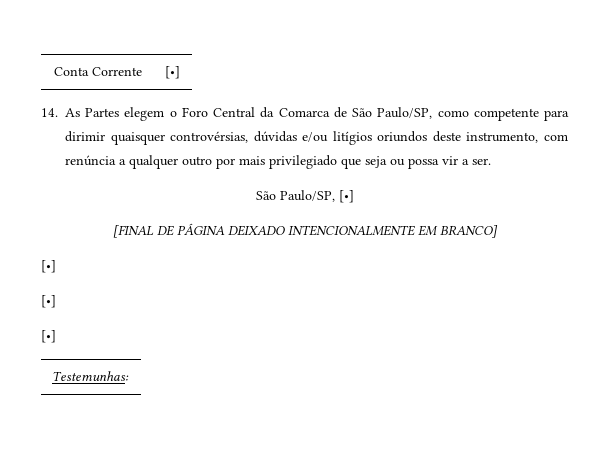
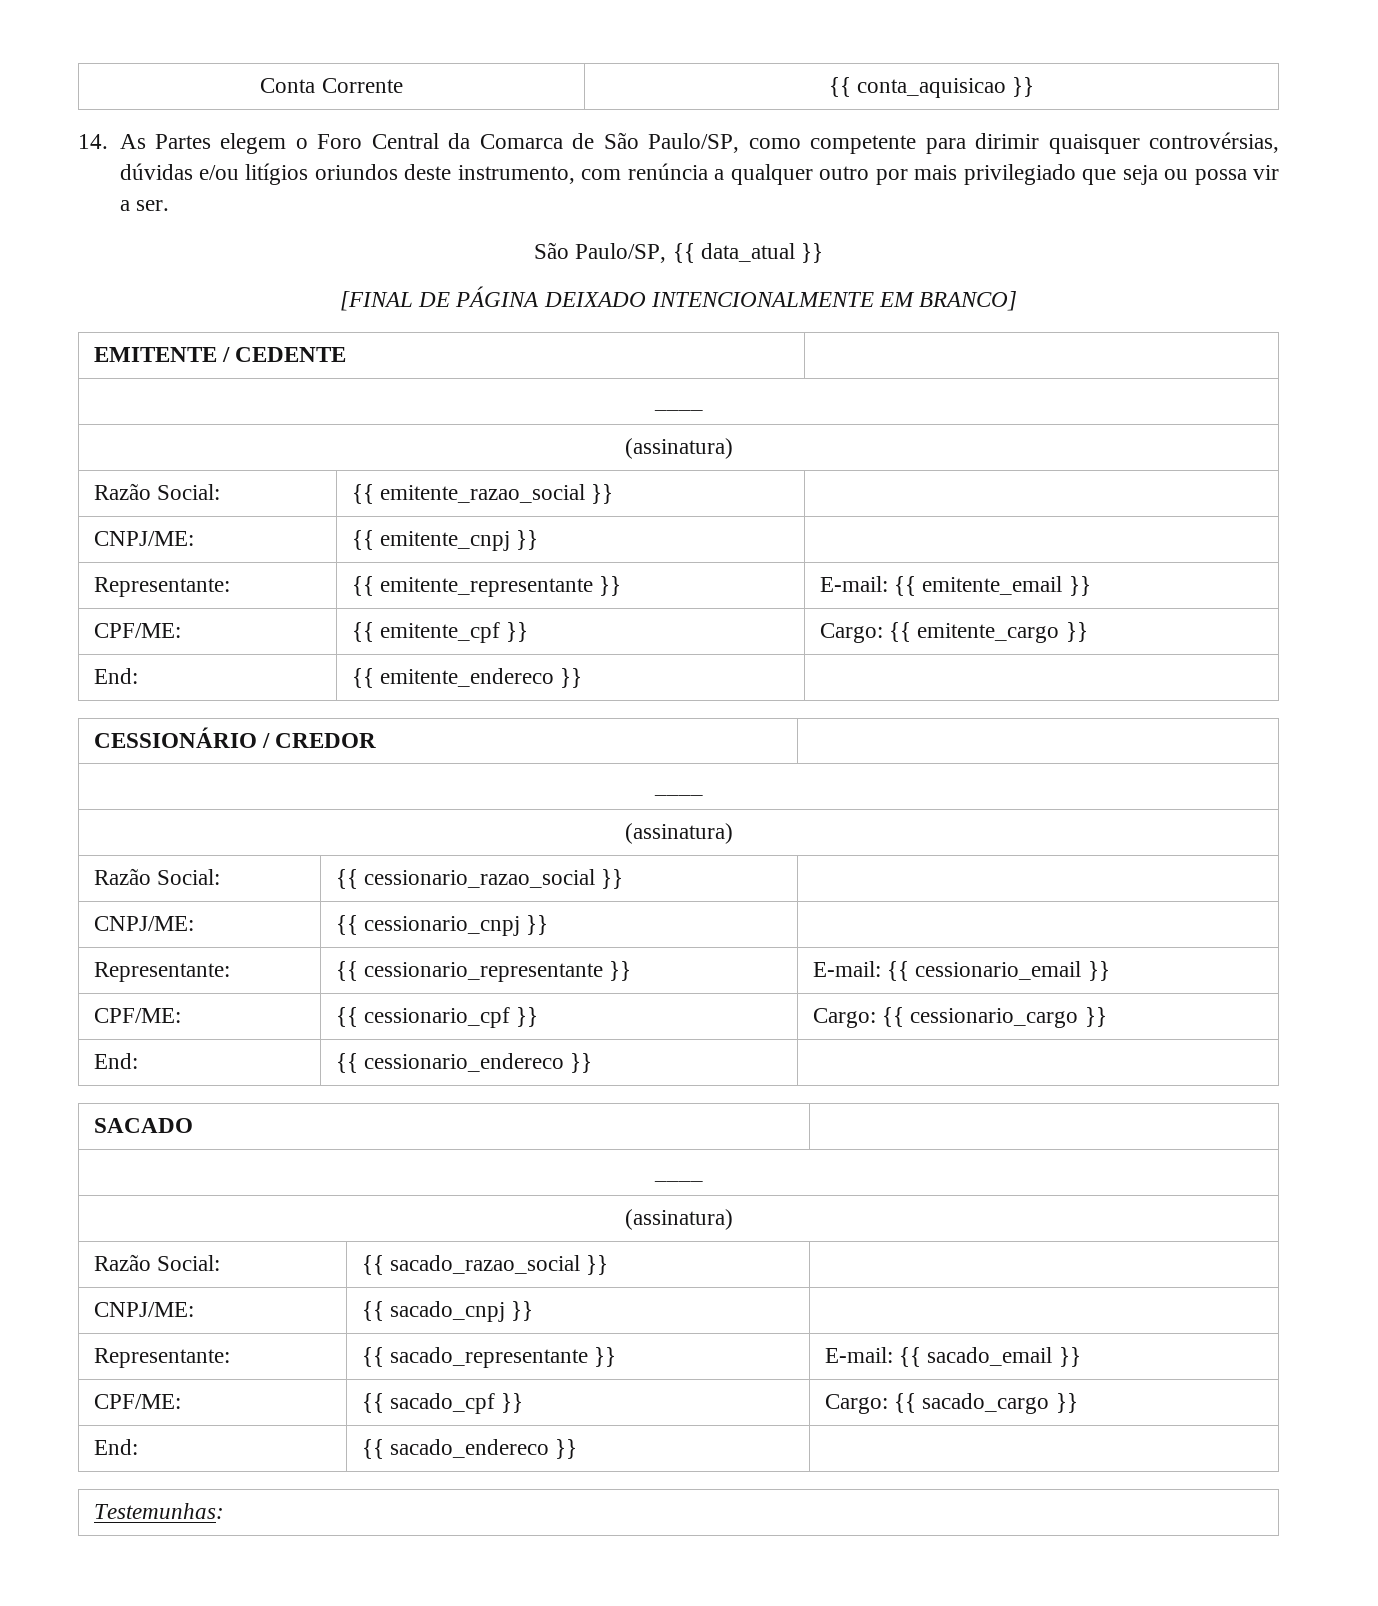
- Conta Corrente | [•]
+ Conta Corrente | {{ conta_aquisicao }}
- São Paulo/SP, [•]
+ São Paulo/SP, {{ data_atual }}
  [FINAL DE PÁGINA DEIXADO INTENCIONALMENTE EM BRANCO]
- [•]
- [•]
- [•]
+ EMITENTE / CEDENTE |
+ ____
+ (assinatura)
+ Razão Social: | {{ emitente_razao_social }} |
+ CNPJ/ME: | {{ emitente_cnpj }} |
+ Representante: | {{ emitente_representante }} | E-mail: {{ emitente_email }}
+ CPF/ME: | {{ emitente_cpf }} | Cargo: {{ emitente_cargo }}
+ End: | {{ emitente_endereco }} |
+ CESSIONÁRIO / CREDOR |
+ ____
+ (assinatura)
+ Razão Social: | {{ cessionario_razao_social }} |
+ CNPJ/ME: | {{ cessionario_cnpj }} |
+ Representante: | {{ cessionario_representante }} | E-mail: {{ cessionario_email }}
+ CPF/ME: | {{ cessionario_cpf }} | Cargo: {{ cessionario_cargo }}
+ End: | {{ cessionario_endereco }} |
+ SACADO |
+ ____
+ (assinatura)
+ Razão Social: | {{ sacado_razao_social }} |
+ CNPJ/ME: | {{ sacado_cnpj }} |
+ Representante: | {{ sacado_representante }} | E-mail: {{ sacado_email }}
+ CPF/ME: | {{ sacado_cpf }} | Cargo: {{ sacado_cargo }}
+ End: | {{ sacado_endereco }} |

